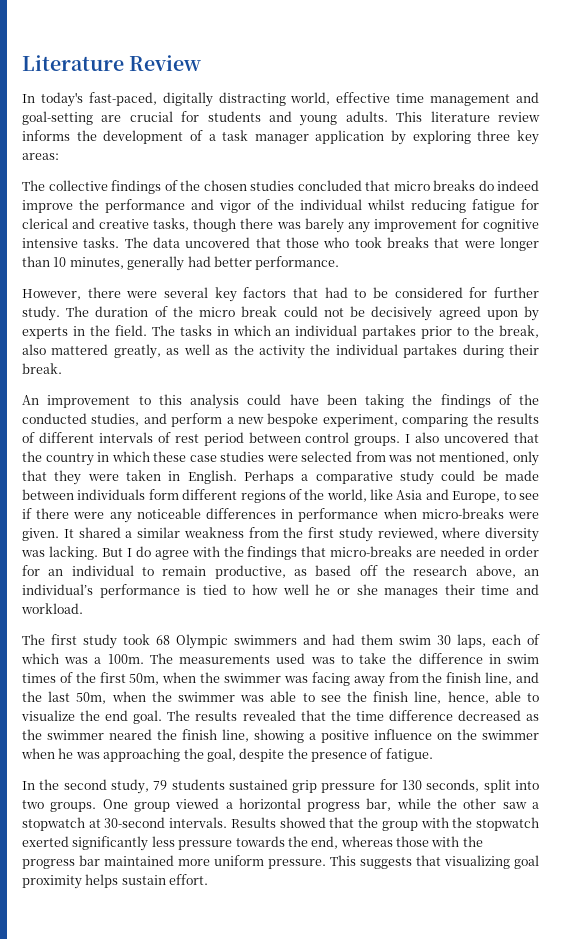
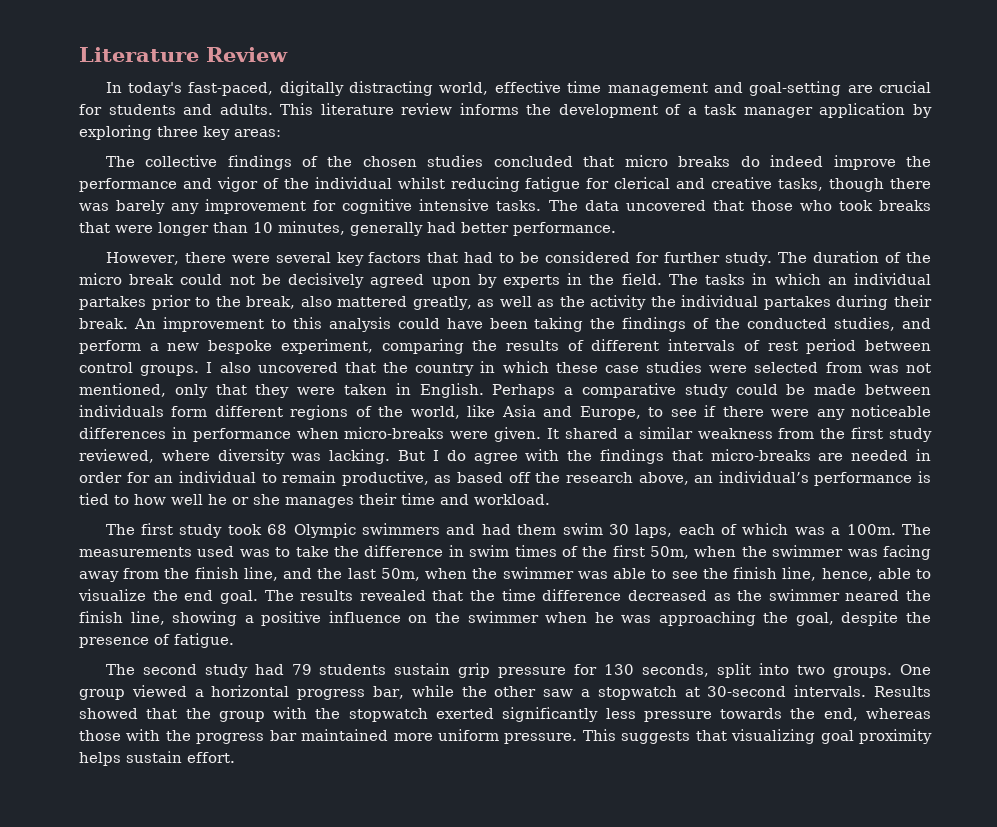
- In today's fast-paced, digitally distracting world, effective time management and goal-setting are crucial for students and young adults.
+ In today's fast-paced, digitally distracting world, effective time management and goal-setting are crucial for students and adults.
- The tasks in which an individual partakes prior to the break, also mattered greatly, as well as the activity the individual partakes during their break.
- An improvement to this analysis could have been taking the findings of the conducted studies, and perform a new bespoke experiment, comparing the results of different intervals of rest period between control groups.
+ The tasks in which an individual partakes prior to the break, also mattered greatly, as well as the activity the individual partakes during their break. An improvement to this analysis could have been taking the findings of the conducted studies, and perform a new bespoke experiment, comparing the results of different intervals of rest period between control groups.
- In the second study, 79 students sustained grip pressure for 130 seconds, split into two groups.
+ The second study had 79 students sustain grip pressure for 130 seconds, split into two groups.

